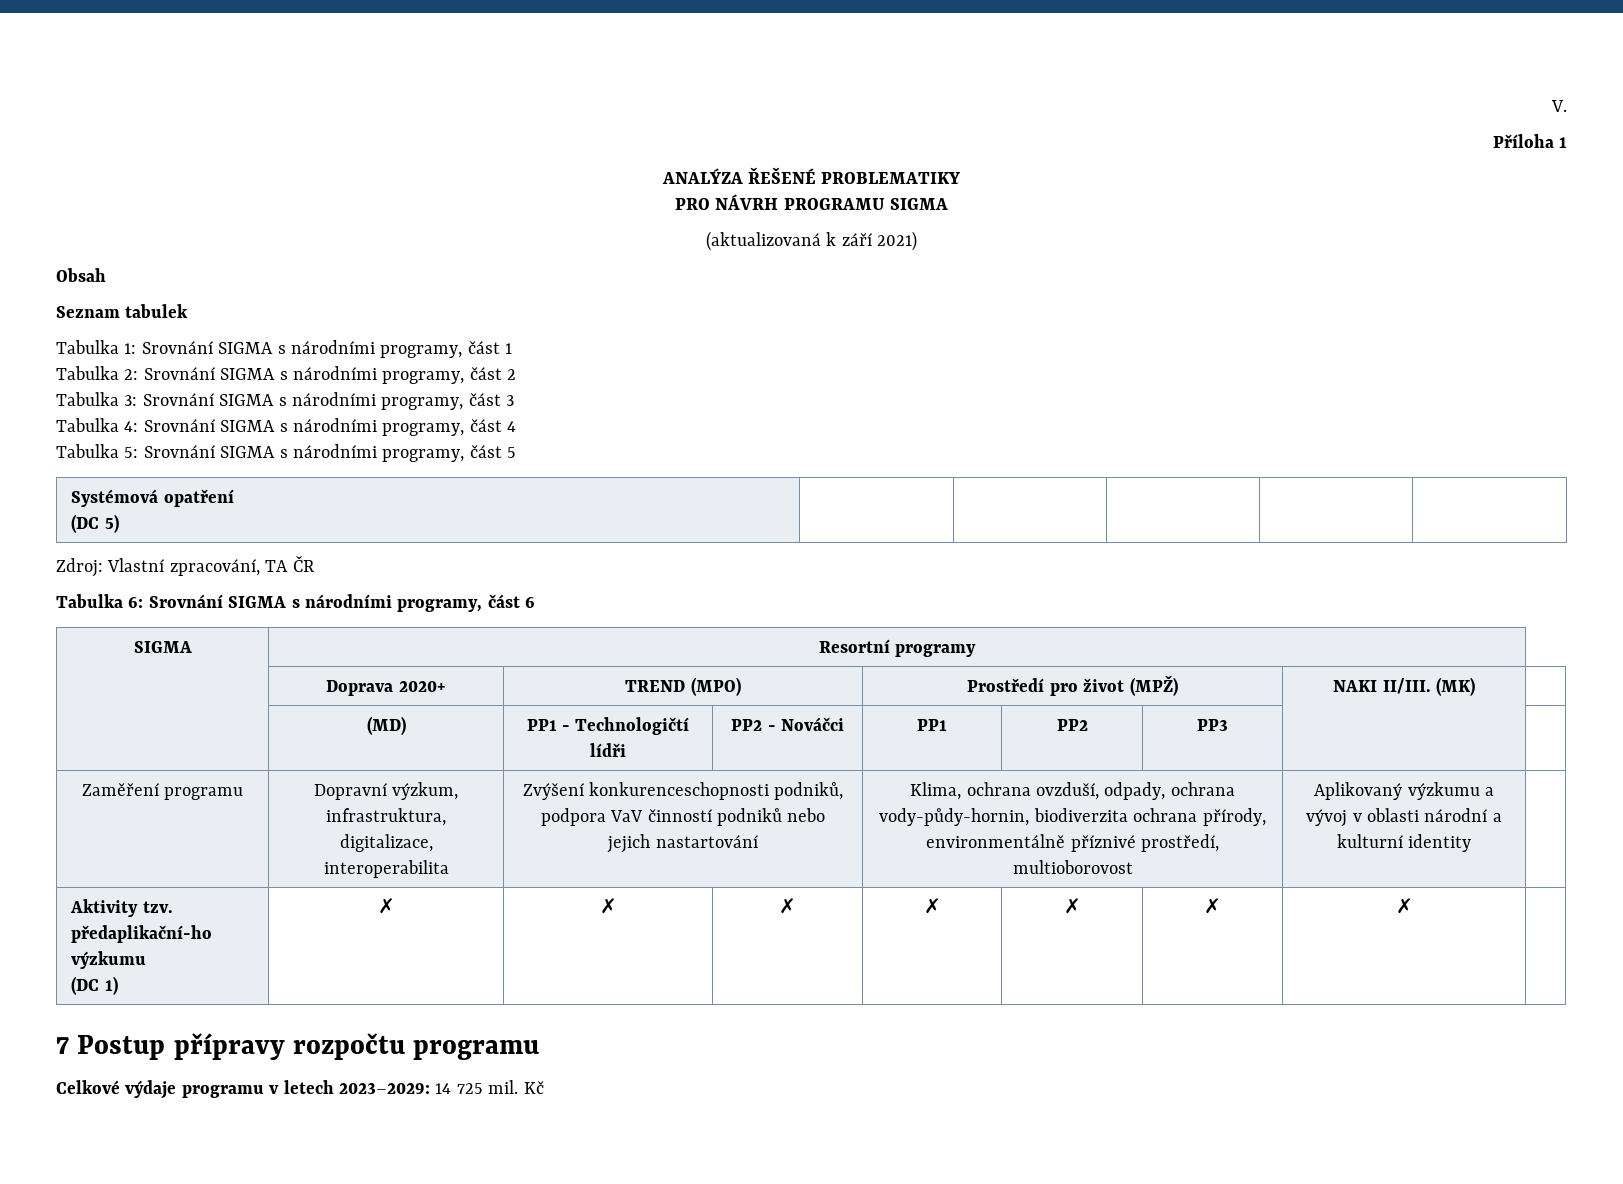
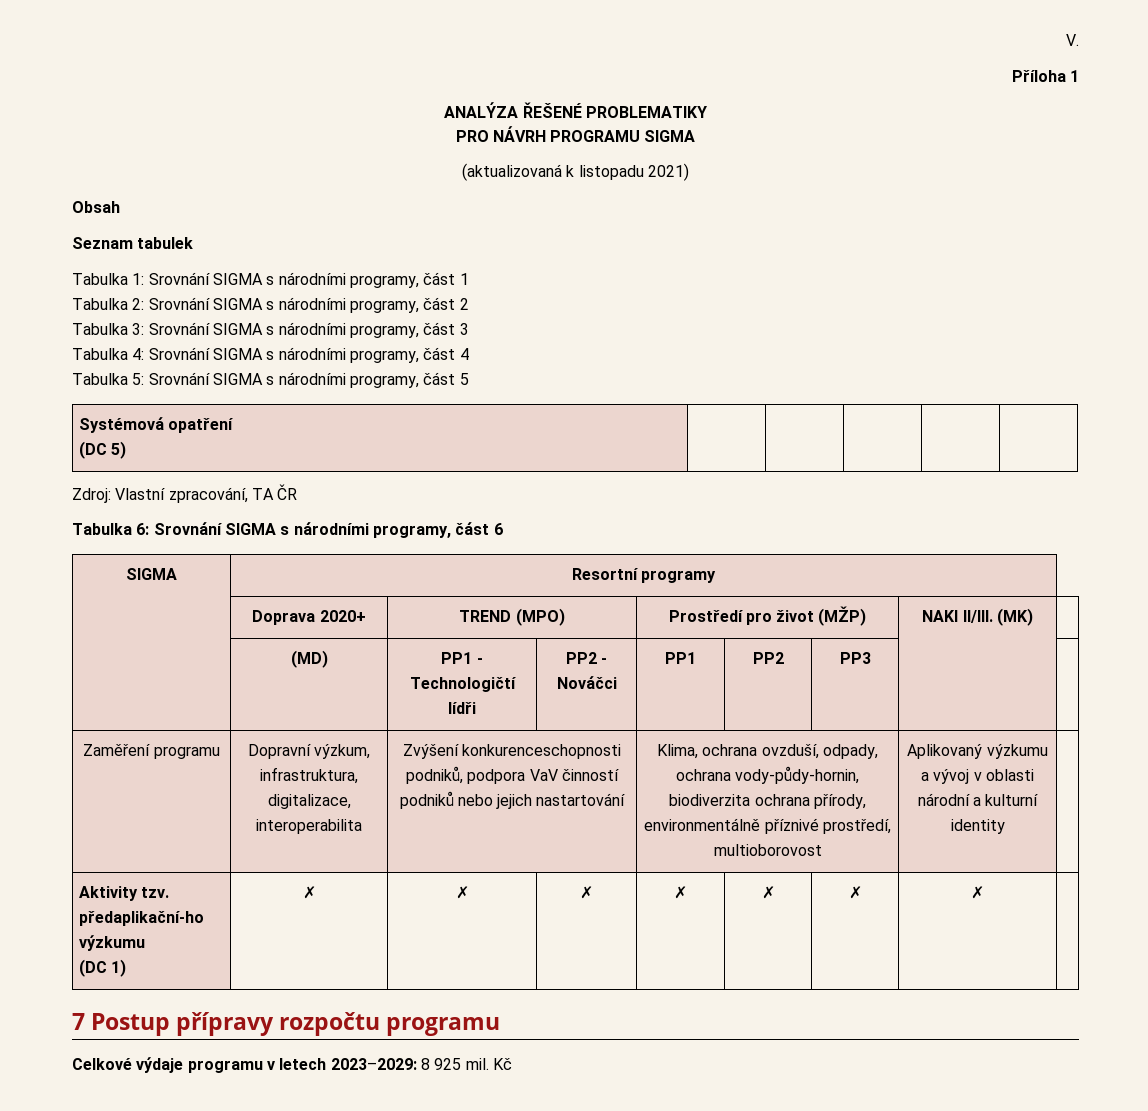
- (aktualizovaná k září 2021)
+ (aktualizovaná k listopadu 2021)
- | Doprava 2020+ | TREND (MPO) | Prostředí pro život (MPŽ) | NAKI II/III. (MK) |
+ | Doprava 2020+ | TREND (MPO) | Prostředí pro život (MŽP) | NAKI II/III. (MK) |
- Celkové výdaje programu v letech 2023–2029: 14 725 mil.
+ Celkové výdaje programu v letech 2023–2029: 8 925 mil.

